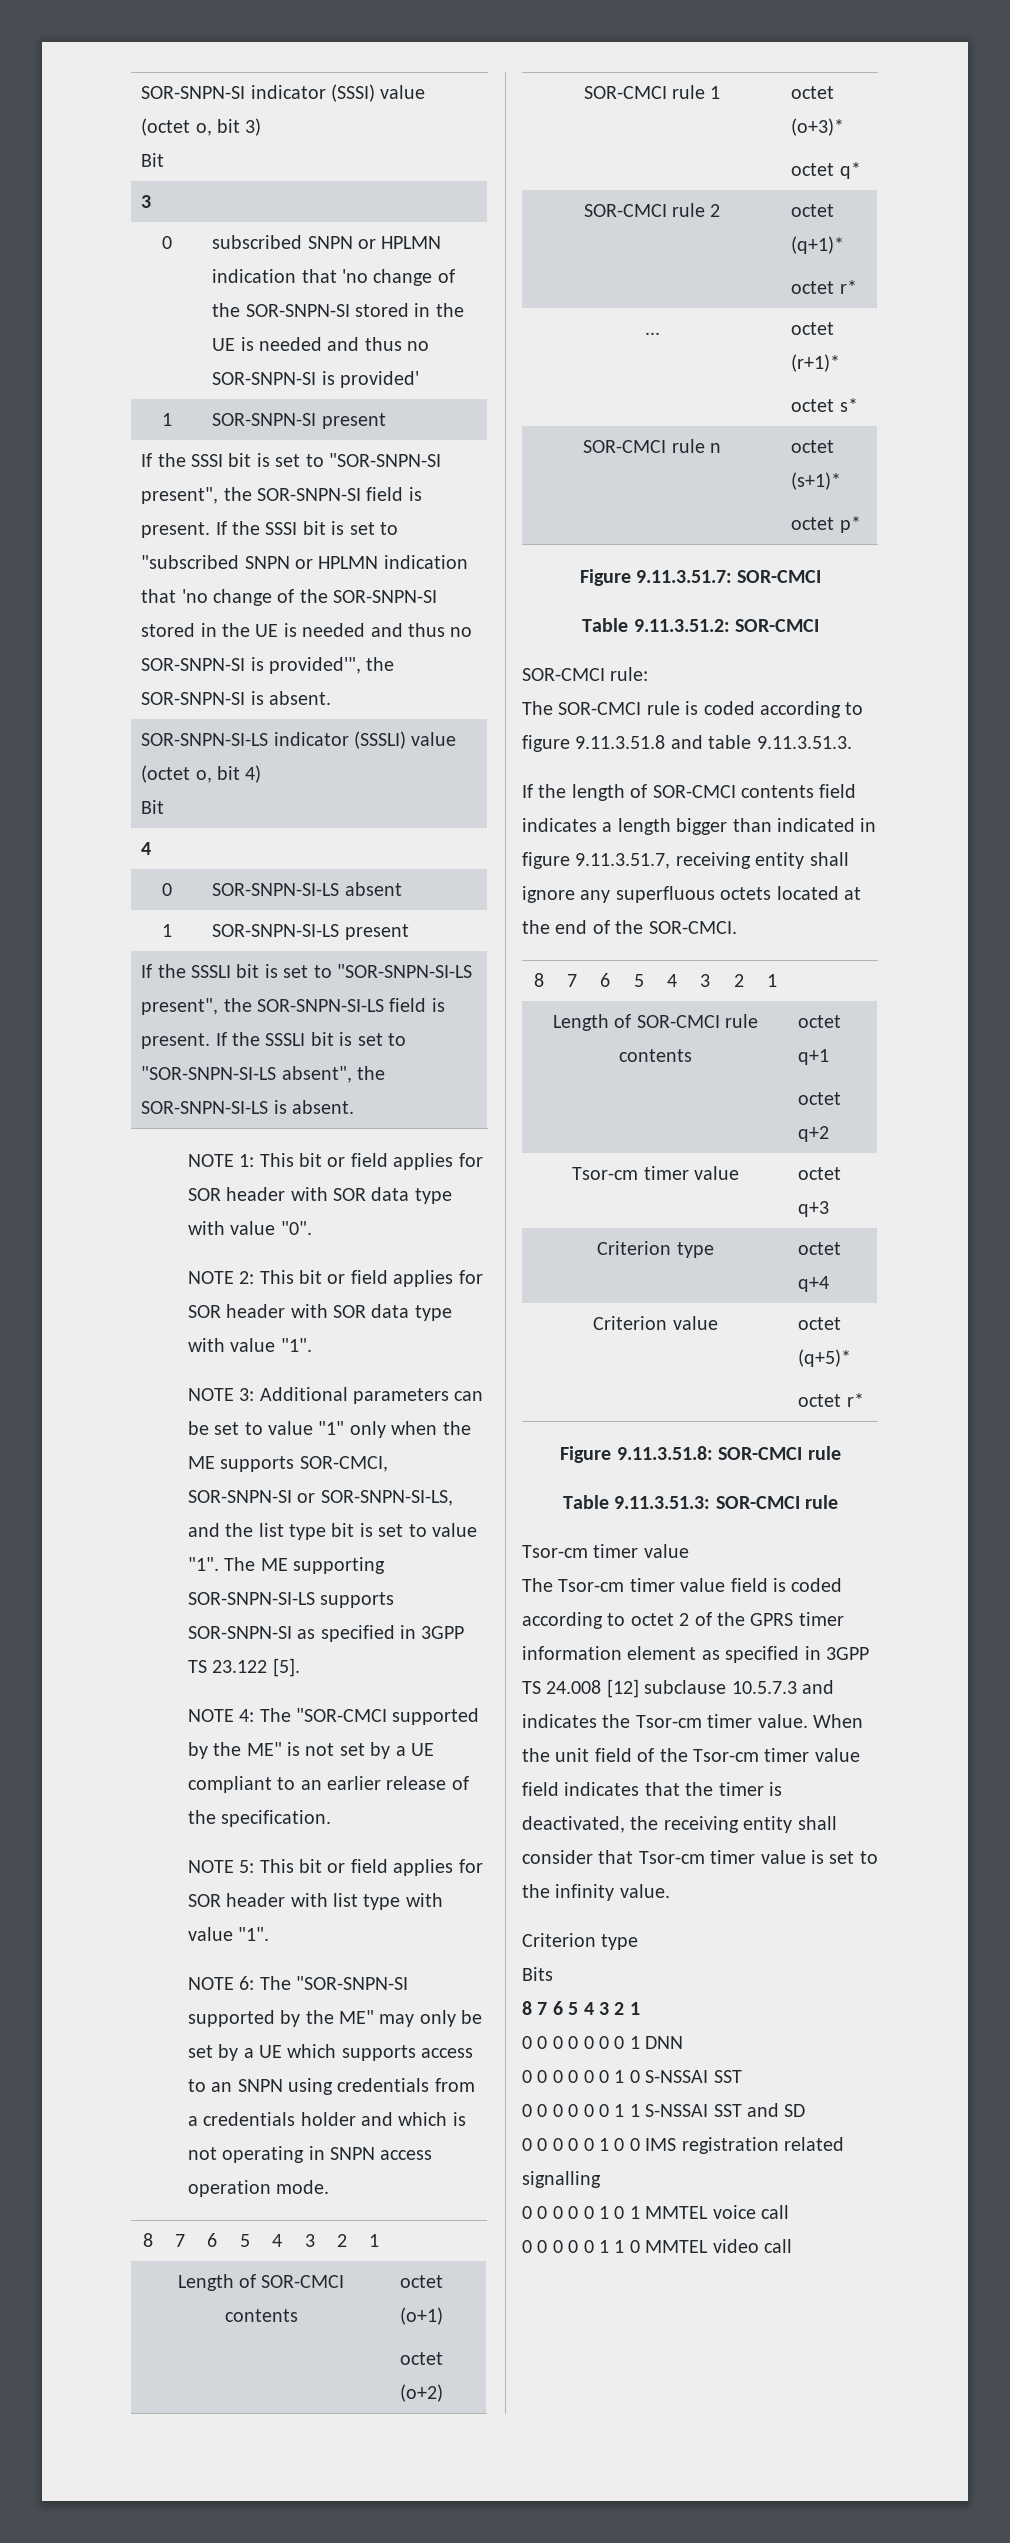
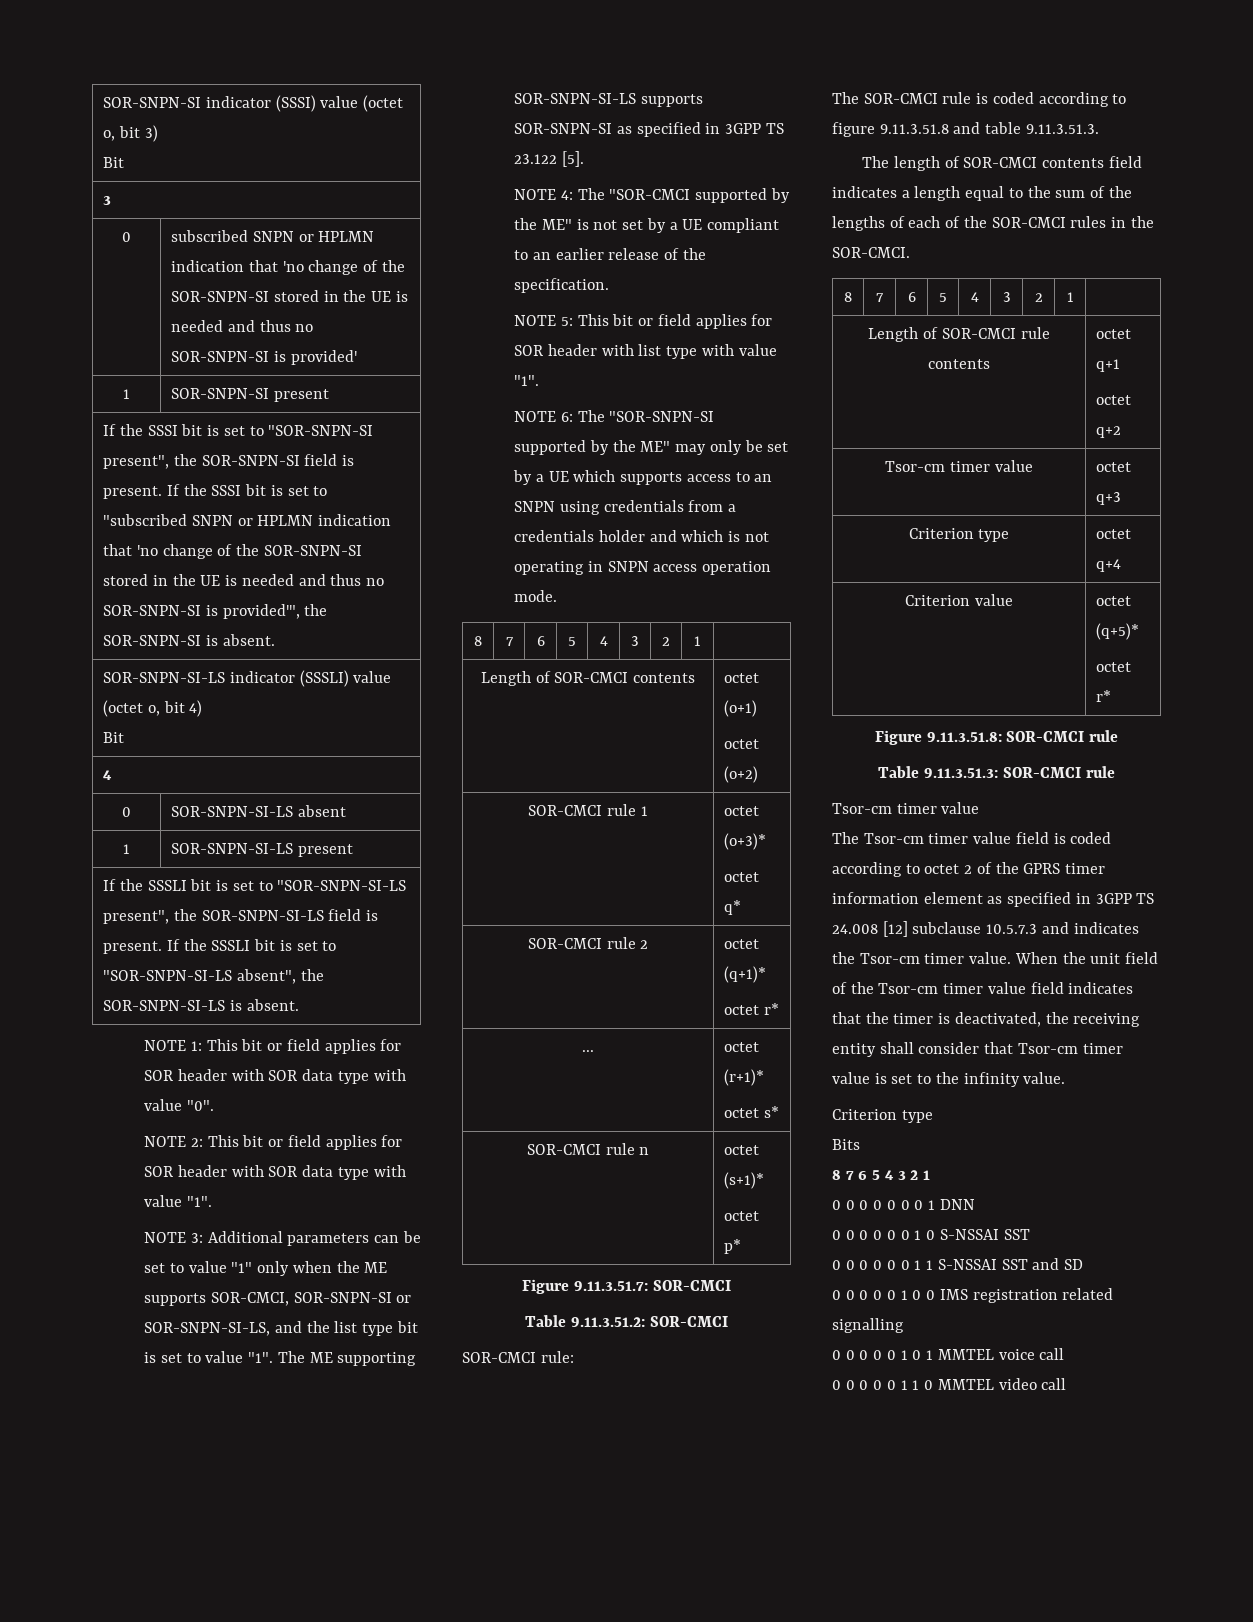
- If the length of SOR-CMCI contents field indicates a length bigger than indicated in figure 9.11.3.51.7, receiving entity shall ignore any superfluous octets located at the end of the SOR-CMCI.
+ The length of SOR-CMCI contents field indicates a length equal to the sum of the lengths of each of the SOR-CMCI rules in the SOR-CMCI.

